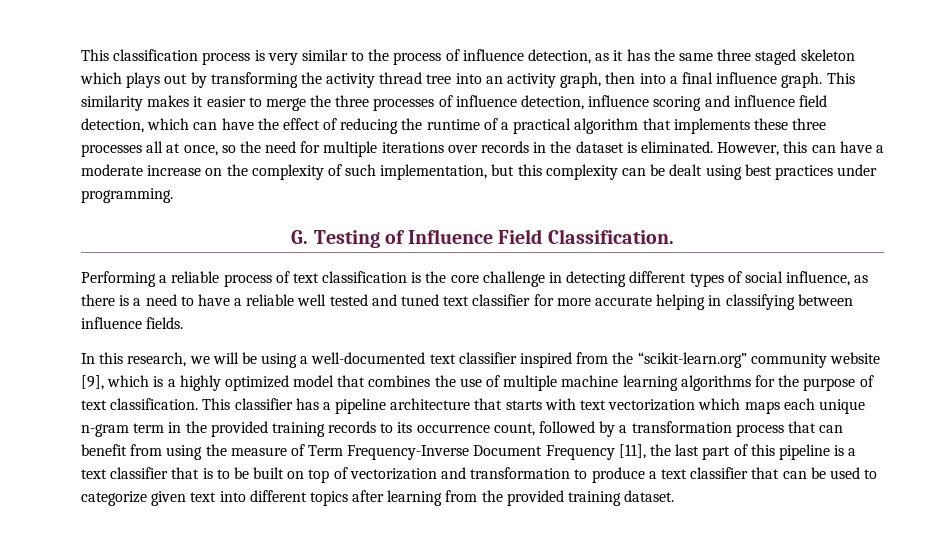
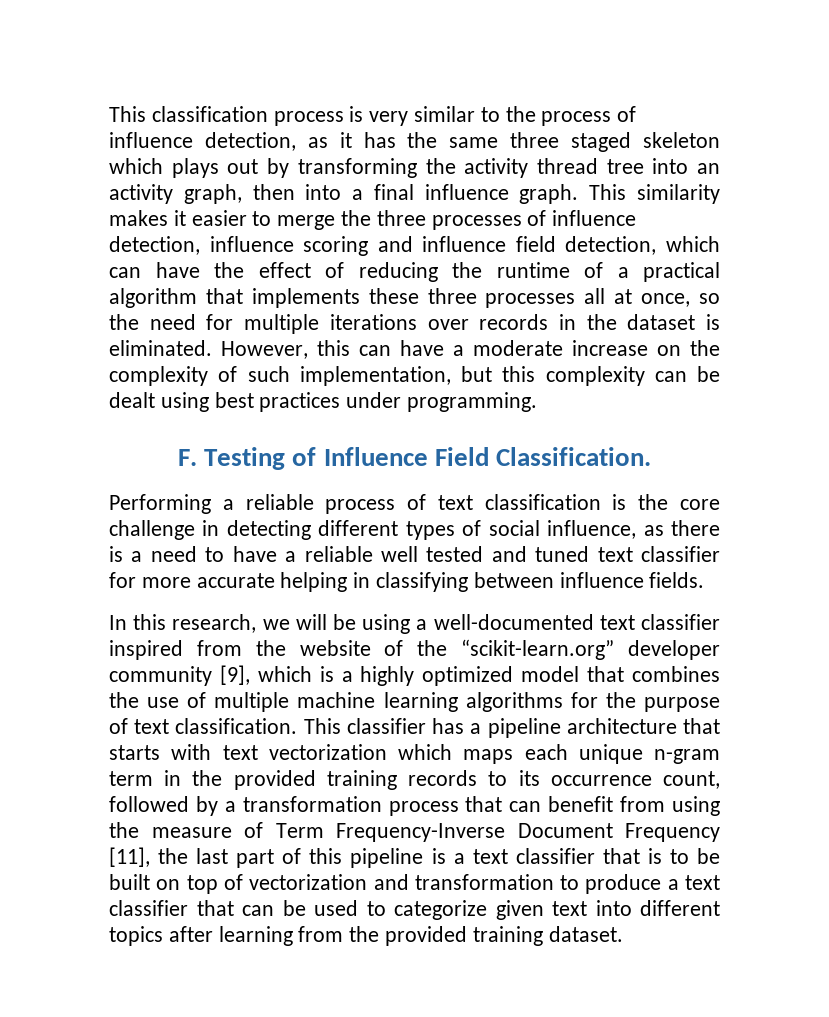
- G. Testing of Influence Field Classification.
+ F. Testing of Influence Field Classification.
- In this research, we will be using a well-documented text classifier inspired from the “scikit-learn.org” community website [9], which is a highly optimized model that combines the use of multiple machine learning algorithms for the purpose of text classification.
+ In this research, we will be using a well-documented text classifier inspired from the website of the “scikit-learn.org” developer community [9], which is a highly optimized model that combines the use of multiple machine learning algorithms for the purpose of text classification.

